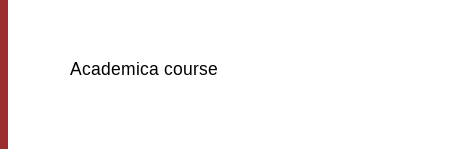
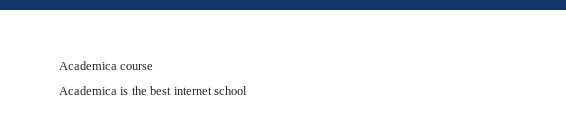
+ Academica is the best internet school

